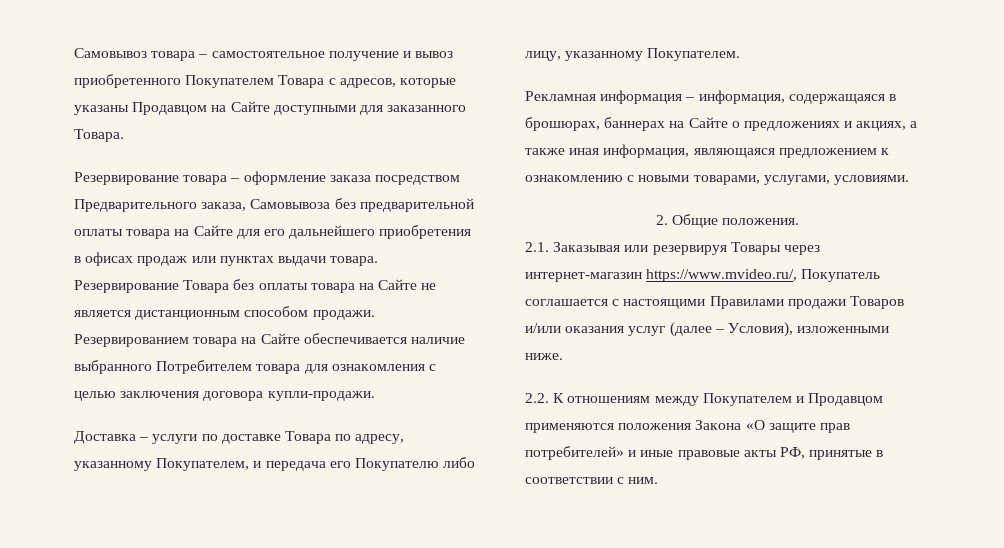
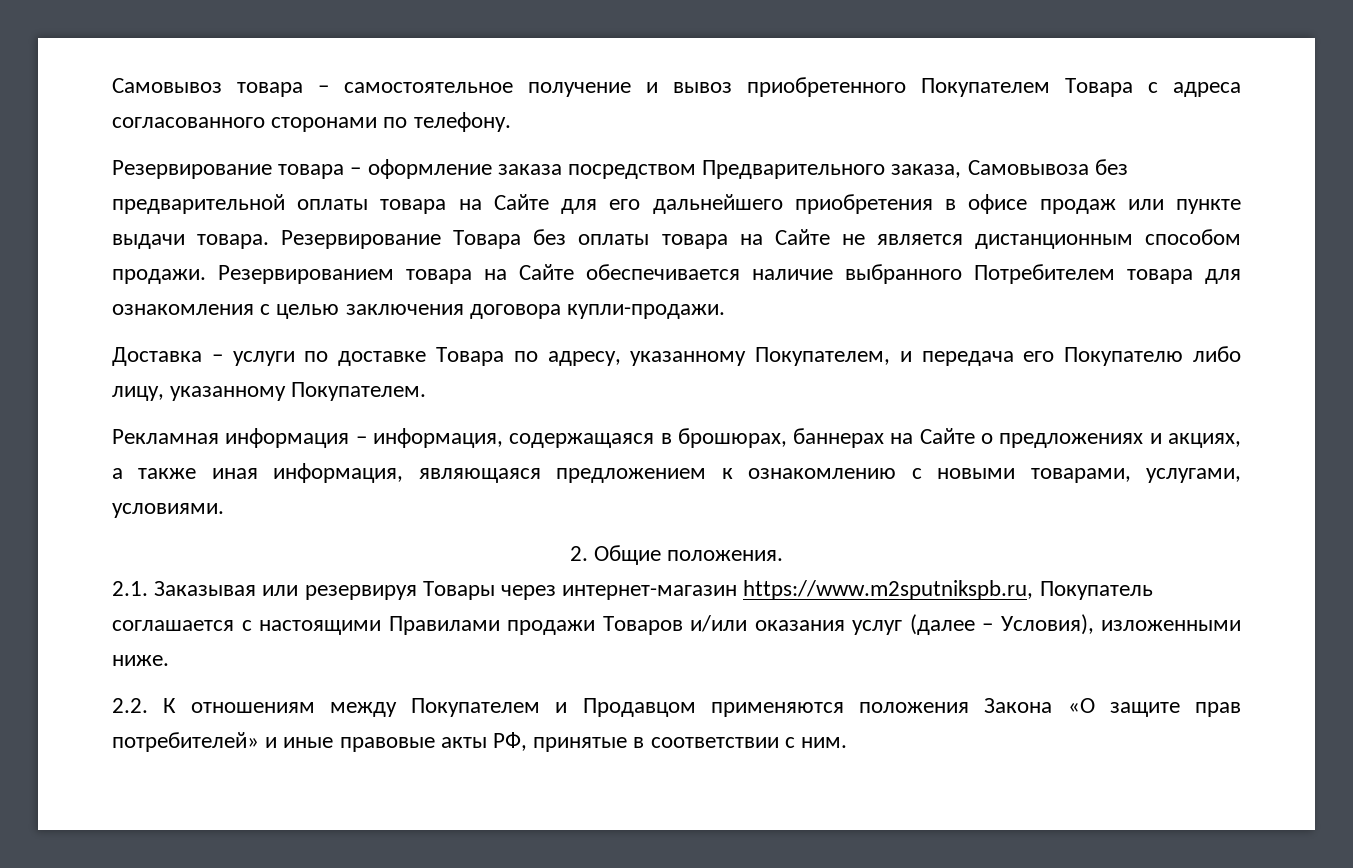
- Самовывоз товара – самостоятельное получение и вывоз приобретенного Покупателем Товара с адресов, которые указаны Продавцом на Сайте доступными для заказанного Товара.
+ Самовывоз товара – самостоятельное получение и вывоз приобретенного Покупателем Товара с адреса согласованного сторонами по телефону.
- Резервирование товара – оформление заказа посредством Предварительного заказа, Самовывоза без предварительной оплаты товара на Сайте для его дальнейшего приобретения в офисах продаж или пунктах выдачи товара.
+ Резервирование товара – оформление заказа посредством Предварительного заказа, Самовывоза без предварительной оплаты товара на Сайте для его дальнейшего приобретения в офисе продаж или пункте выдачи товара.
- 2.1. Заказывая или резервируя Товары через интернет-магазин https://www.mvideo.ru/, Покупатель соглашается с настоящими Правилами продажи Товаров и/или оказания услуг (далее – Условия), изложенными ниже.
+ 2.1. Заказывая или резервируя Товары через интернет-магазин https://www.m2sputnikspb.ru, Покупатель соглашается с настоящими Правилами продажи Товаров и/или оказания услуг (далее – Условия), изложенными ниже.

